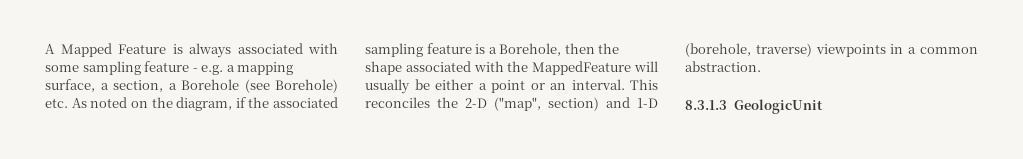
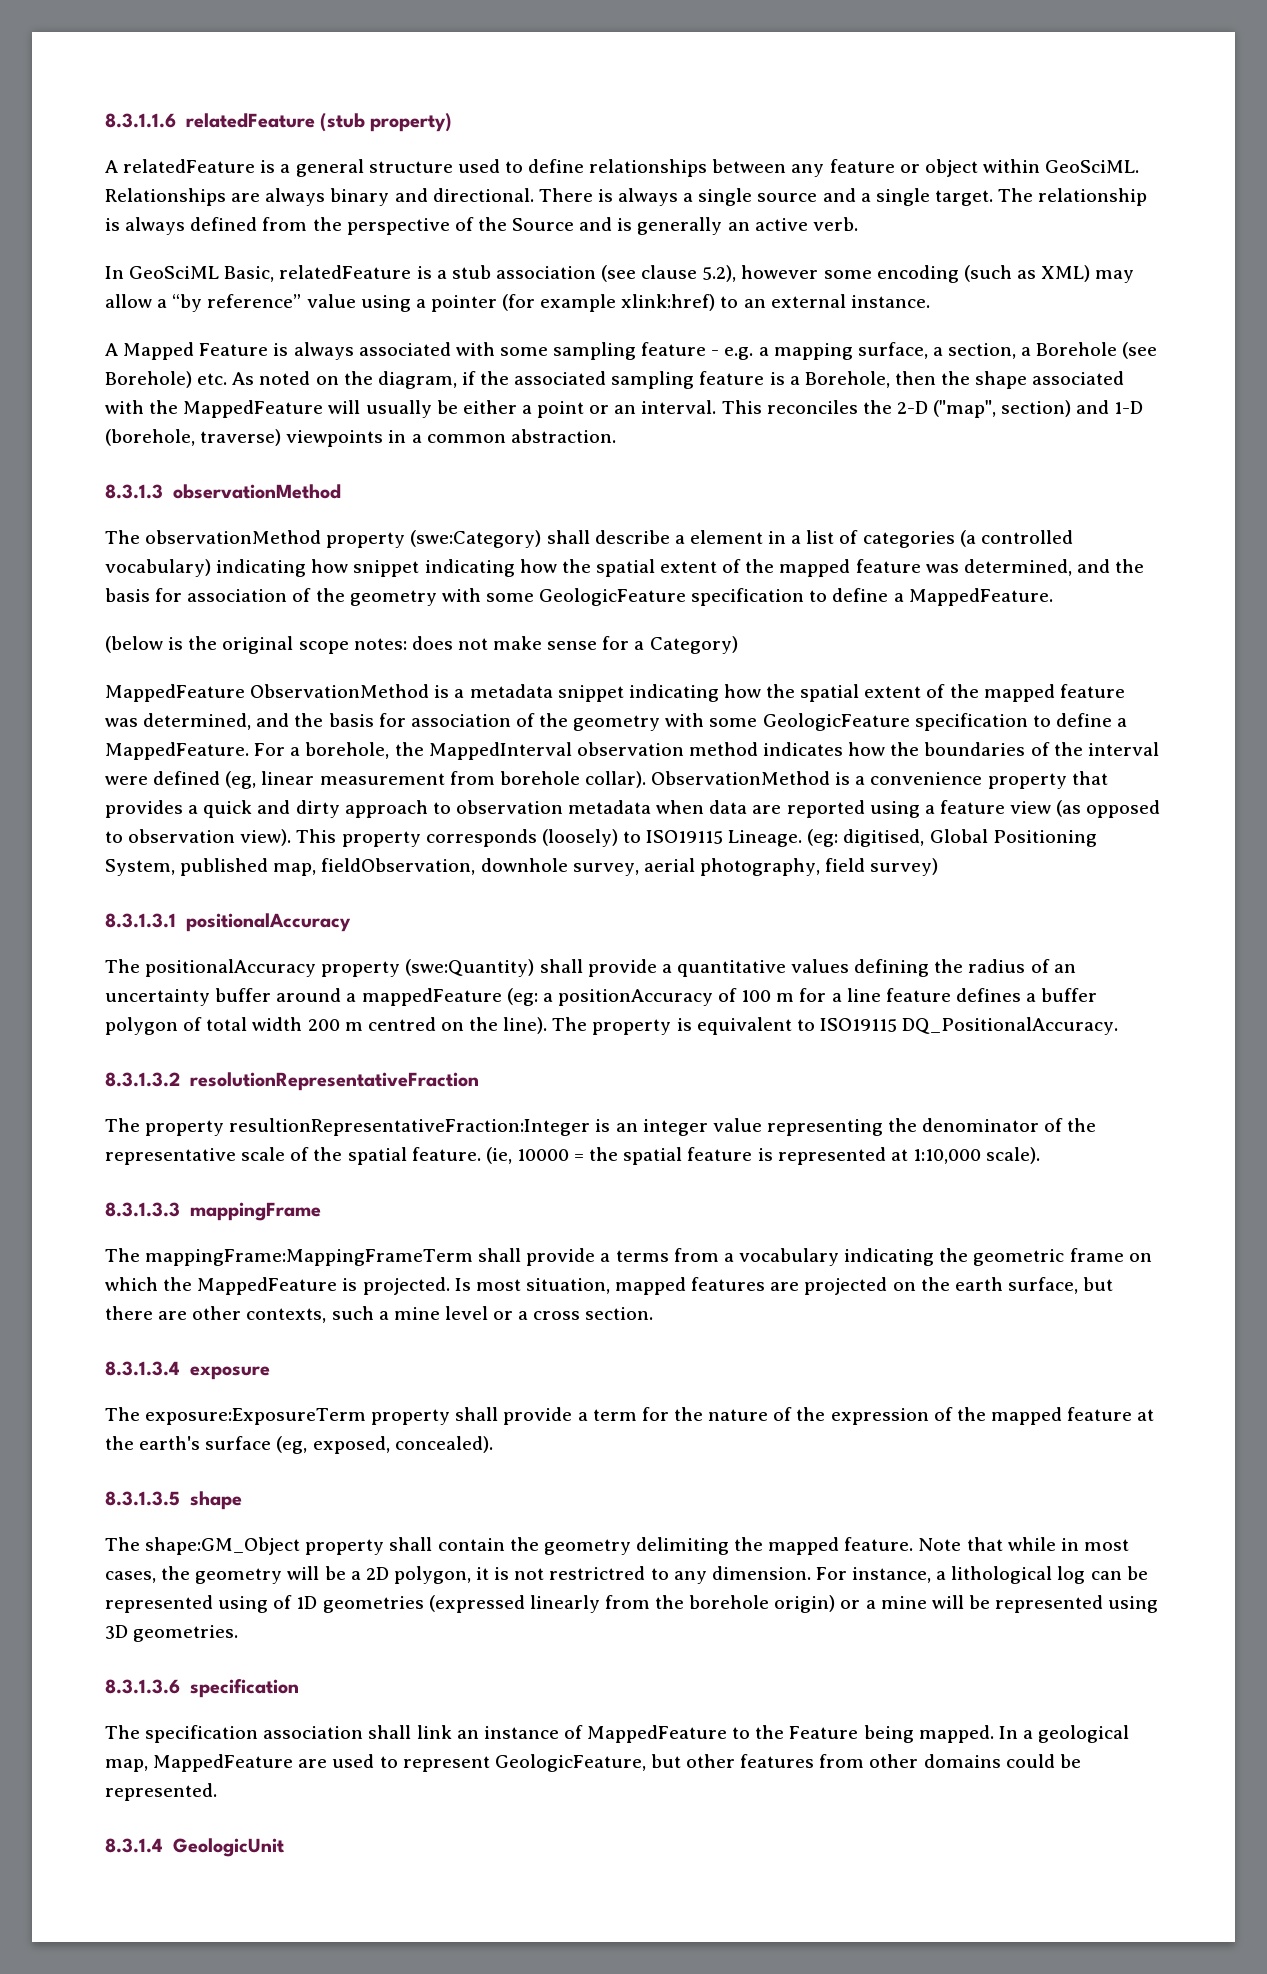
+ 8.3.1.1.6 relatedFeature (stub property)
+ A relatedFeature is a general structure used to define relationships between any feature or object within GeoSciML. Relationships are always binary and directional. There is always a single source and a single target. The relationship is always defined from the perspective of the Source and is generally an active verb.
+ In GeoSciML Basic, relatedFeature is a stub association (see clause 5.2), however some encoding (such as XML) may allow a “by reference” value using a pointer (for example xlink:href) to an external instance.
- 8.3.1.3 GeologicUnit
+ 8.3.1.3 observationMethod
+ The observationMethod property (swe:Category) shall describe a element in a list of categories (a controlled vocabulary) indicating how snippet indicating how the spatial extent of the mapped feature was determined, and the basis for association of the geometry with some GeologicFeature specification to define a MappedFeature.
+ (below is the original scope notes: does not make sense for a Category)
+ MappedFeature ObservationMethod is a metadata snippet indicating how the spatial extent of the mapped feature was determined, and the basis for association of the geometry with some GeologicFeature specification to define a MappedFeature. For a borehole, the MappedInterval observation method indicates how the boundaries of the interval were defined (eg, linear measurement from borehole collar). ObservationMethod is a convenience property that provides a quick and dirty approach to observation metadata when data are reported using a feature view (as opposed to observation view). This property corresponds (loosely) to ISO19115 Lineage. (eg: digitised, Global Positioning System, published map, fieldObservation, downhole survey, aerial photography, field survey)
+ 8.3.1.3.1 positionalAccuracy
+ The positionalAccuracy property (swe:Quantity) shall provide a quantitative values defining the radius of an uncertainty buffer around a mappedFeature (eg: a positionAccuracy of 100 m for a line feature defines a buffer polygon of total width 200 m centred on the line). The property is equivalent to ISO19115 DQ_PositionalAccuracy.
+ 8.3.1.3.2 resolutionRepresentativeFraction
+ The property resultionRepresentativeFraction:Integer is an integer value representing the denominator of the representative scale of the spatial feature. (ie, 10000 = the spatial feature is represented at 1:10,000 scale).
+ 8.3.1.3.3 mappingFrame
+ The mappingFrame:MappingFrameTerm shall provide a terms from a vocabulary indicating the geometric frame on which the MappedFeature is projected. Is most situation, mapped features are projected on the earth surface, but there are other contexts, such a mine level or a cross section.
+ 8.3.1.3.4 exposure
+ The exposure:ExposureTerm property shall provide a term for the nature of the expression of the mapped feature at the earth's surface (eg, exposed, concealed).
+ 8.3.1.3.5 shape
+ The shape:GM_Object property shall contain the geometry delimiting the mapped feature. Note that while in most cases, the geometry will be a 2D polygon, it is not restrictred to any dimension. For instance, a lithological log can be represented using of 1D geometries (expressed linearly from the borehole origin) or a mine will be represented using 3D geometries.
+ 8.3.1.3.6 specification
+ The specification association shall link an instance of MappedFeature to the Feature being mapped. In a geological map, MappedFeature are used to represent GeologicFeature, but other features from other domains could be represented.
+ 8.3.1.4 GeologicUnit

